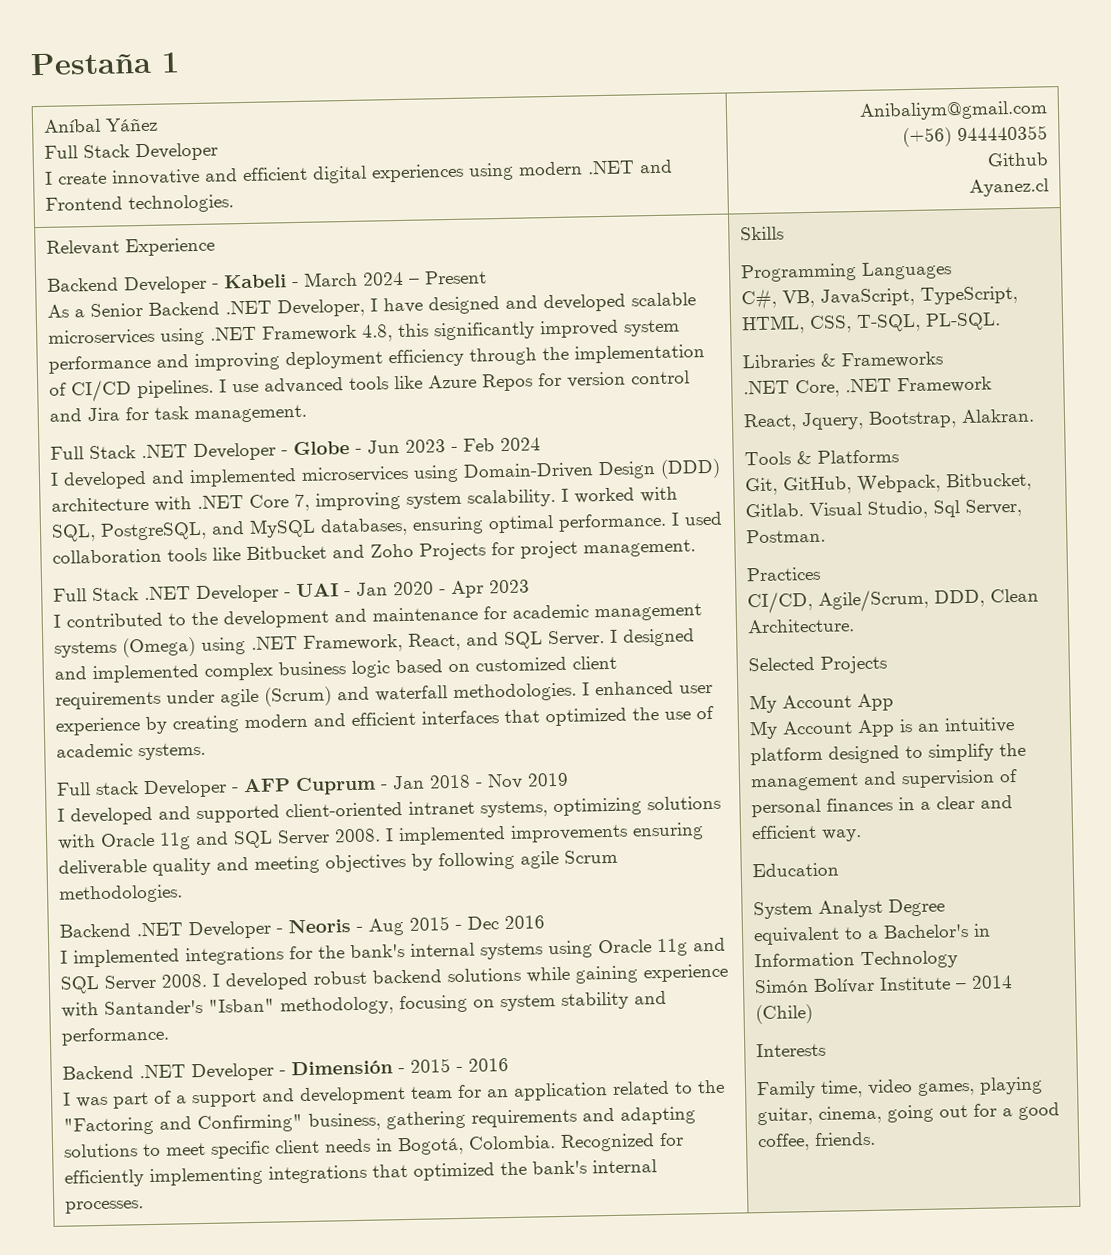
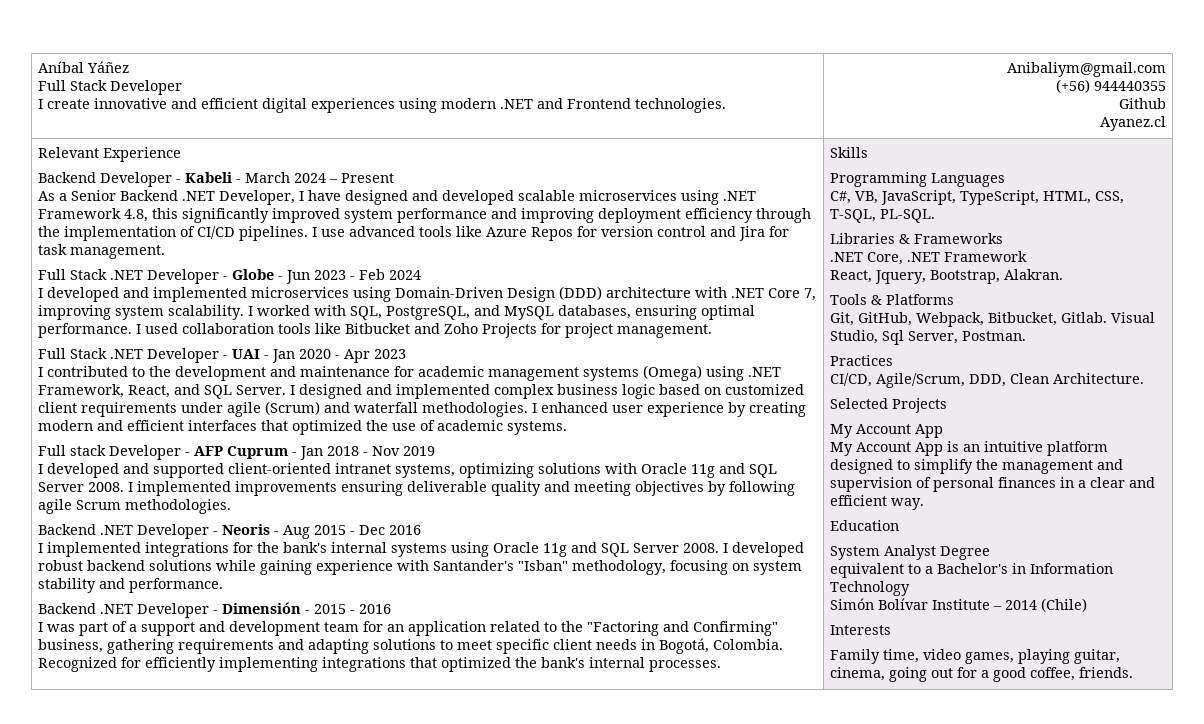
- Pestaña 1

